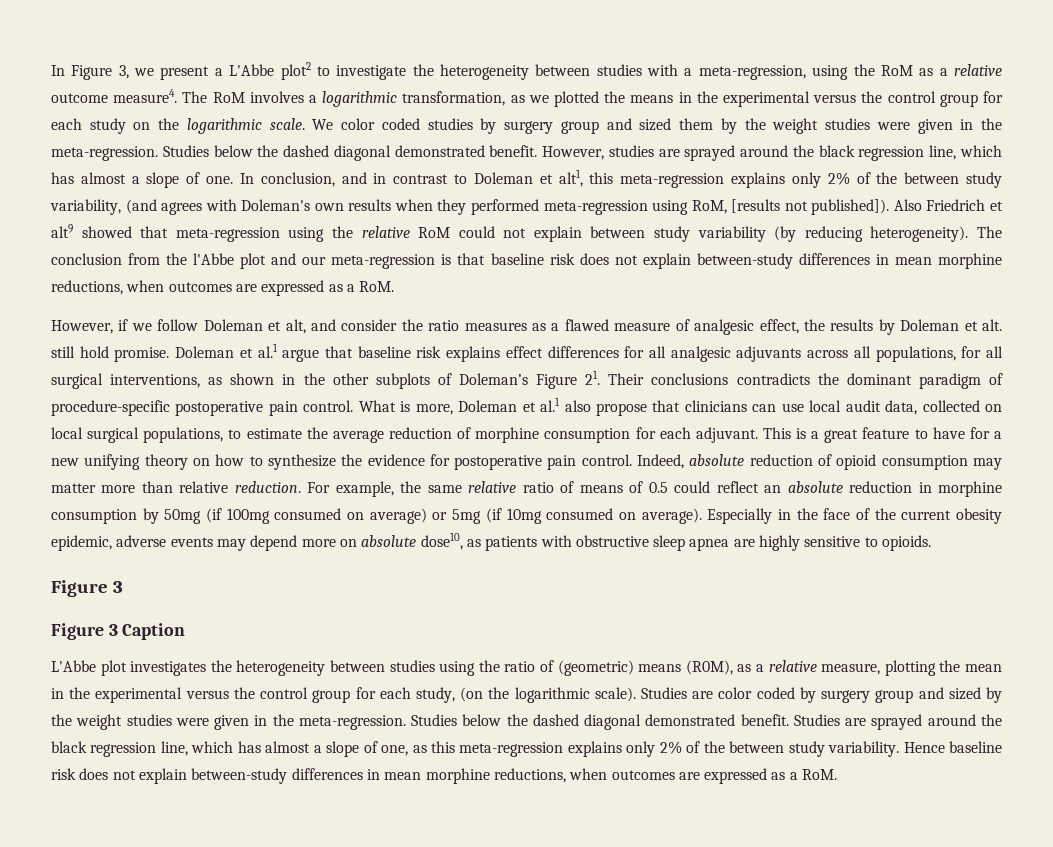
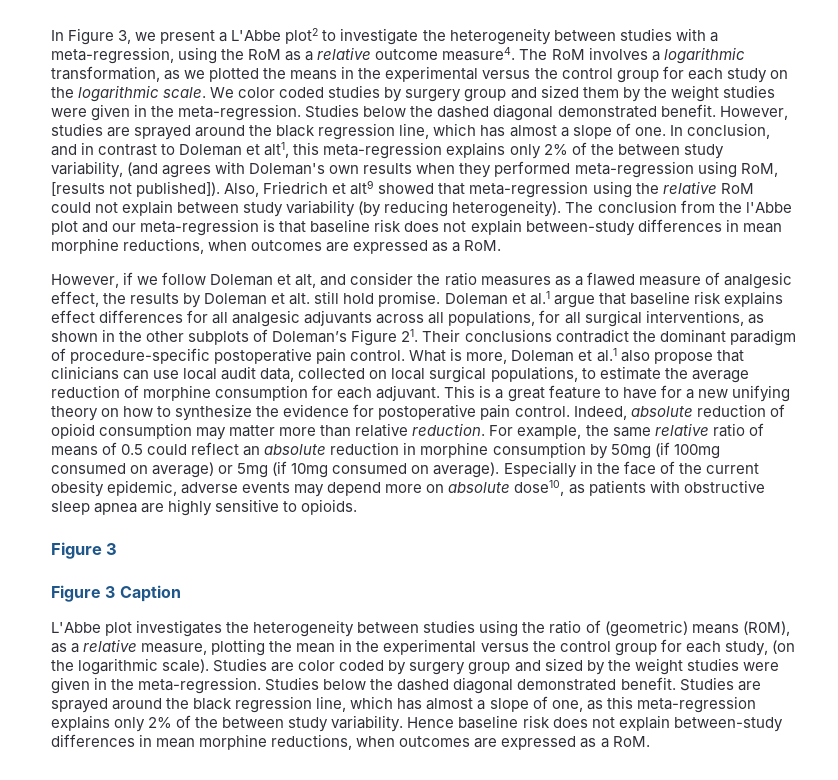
- Also Friedrich et alt9 showed that meta-regression using the relative RoM could not explain between study variability (by reducing heterogeneity).
+ Also, Friedrich et alt9 showed that meta-regression using the relative RoM could not explain between study variability (by reducing heterogeneity).
- Doleman et al.1 argue that baseline risk explains effect differences for all analgesic adjuvants across all populations, for all surgical interventions, as shown in the other subplots of Doleman’s Figure 21. Their conclusions contradicts the dominant paradigm of procedure-specific postoperative pain control.
+ Doleman et al.1 argue that baseline risk explains effect differences for all analgesic adjuvants across all populations, for all surgical interventions, as shown in the other subplots of Doleman’s Figure 21. Their conclusions contradict the dominant paradigm of procedure-specific postoperative pain control.

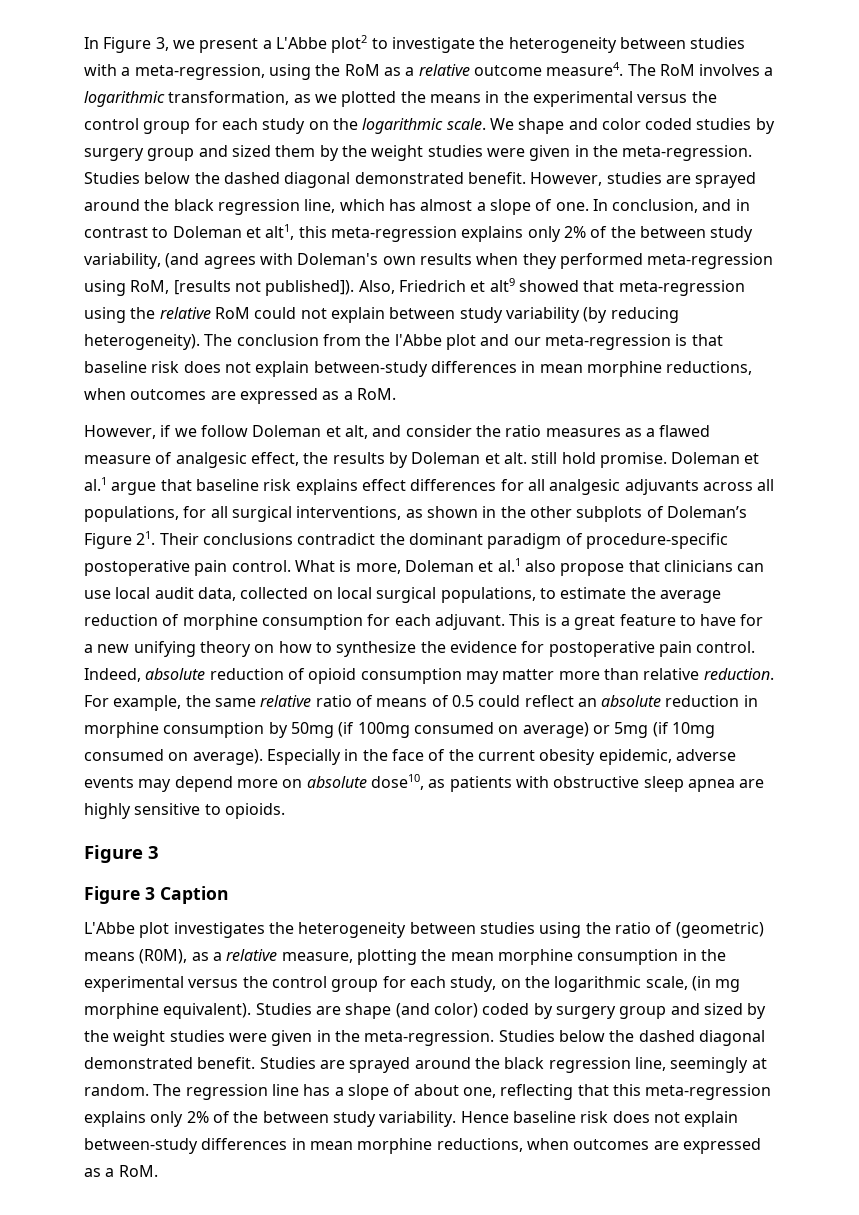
- We color coded studies by surgery group and sized them by the weight studies were given in the meta-regression.
+ We shape and color coded studies by surgery group and sized them by the weight studies were given in the meta-regression.
- L'Abbe plot investigates the heterogeneity between studies using the ratio of (geometric) means (R0M), as a relative measure, plotting the mean in the experimental versus the control group for each study, (on the logarithmic scale). Studies are color coded by surgery group and sized by the weight studies were given in the meta-regression.
+ L'Abbe plot investigates the heterogeneity between studies using the ratio of (geometric) means (R0M), as a relative measure, plotting the mean morphine consumption in the experimental versus the control group for each study, on the logarithmic scale, (in mg morphine equivalent). Studies are shape (and color) coded by surgery group and sized by the weight studies were given in the meta-regression.
- Studies are sprayed around the black regression line, which has almost a slope of one, as this meta-regression explains only 2% of the between study variability.
+ Studies are sprayed around the black regression line, seemingly at random. The regression line has a slope of about one, reflecting that this meta-regression explains only 2% of the between study variability.

